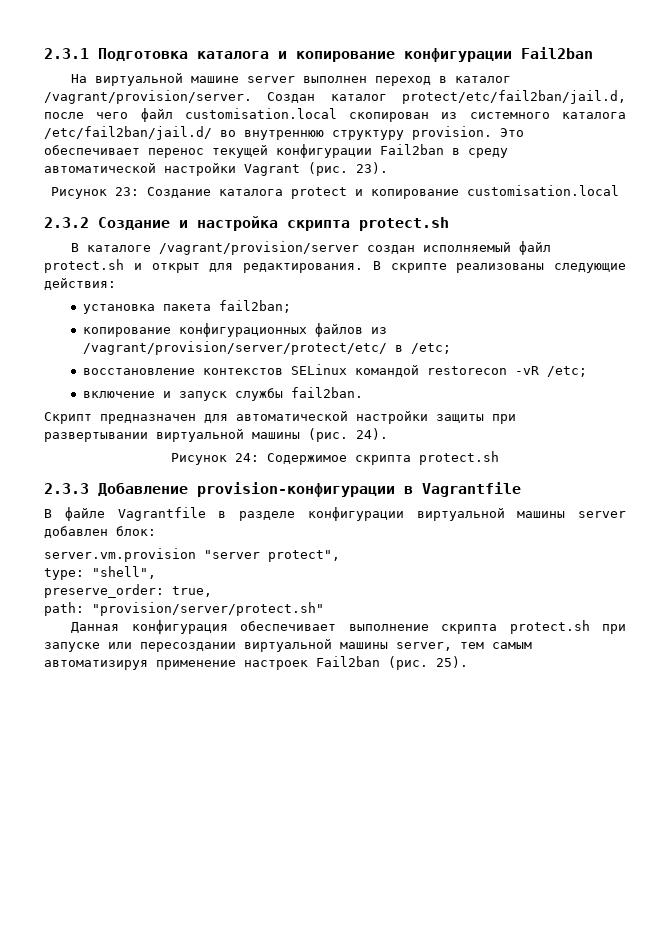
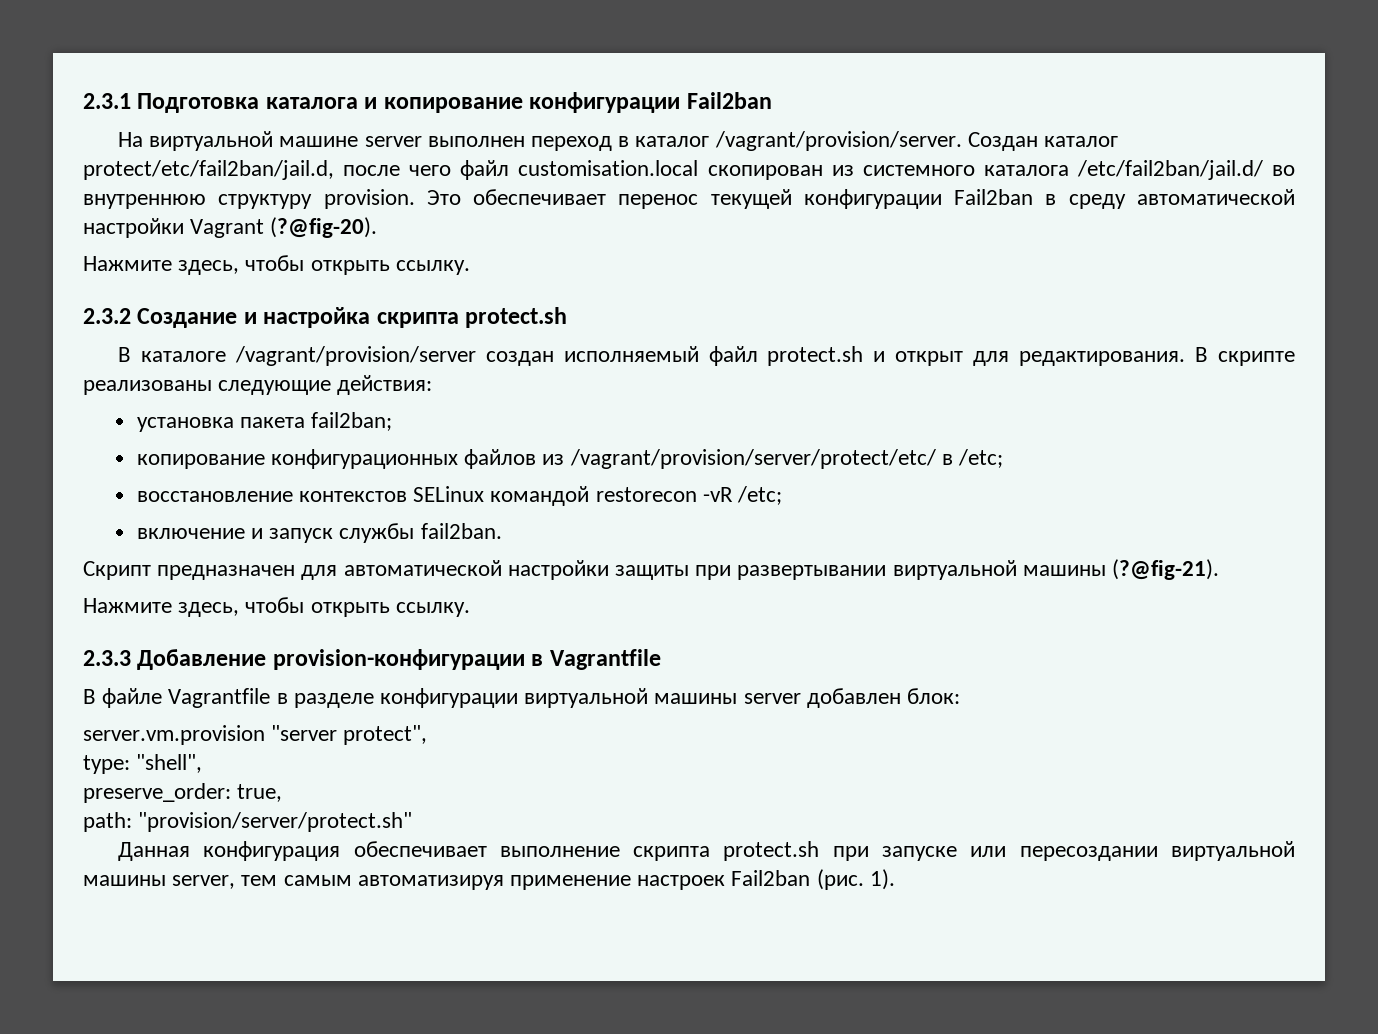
- Это обеспечивает перенос текущей конфигурации Fail2ban в среду автоматической настройки Vagrant (рис. 23).
- Рисунок 23: Создание каталога protect и копирование customisation.local
+ Это обеспечивает перенос текущей конфигурации Fail2ban в среду автоматической настройки Vagrant (?@fig-20).
+ Нажмите здесь, чтобы открыть ссылку.
- Скрипт предназначен для автоматической настройки защиты при развертывании виртуальной машины (рис. 24).
- Рисунок 24: Содержимое скрипта protect.sh
+ Скрипт предназначен для автоматической настройки защиты при развертывании виртуальной машины (?@fig-21).
+ Нажмите здесь, чтобы открыть ссылку.
- 25).
+ 1).

